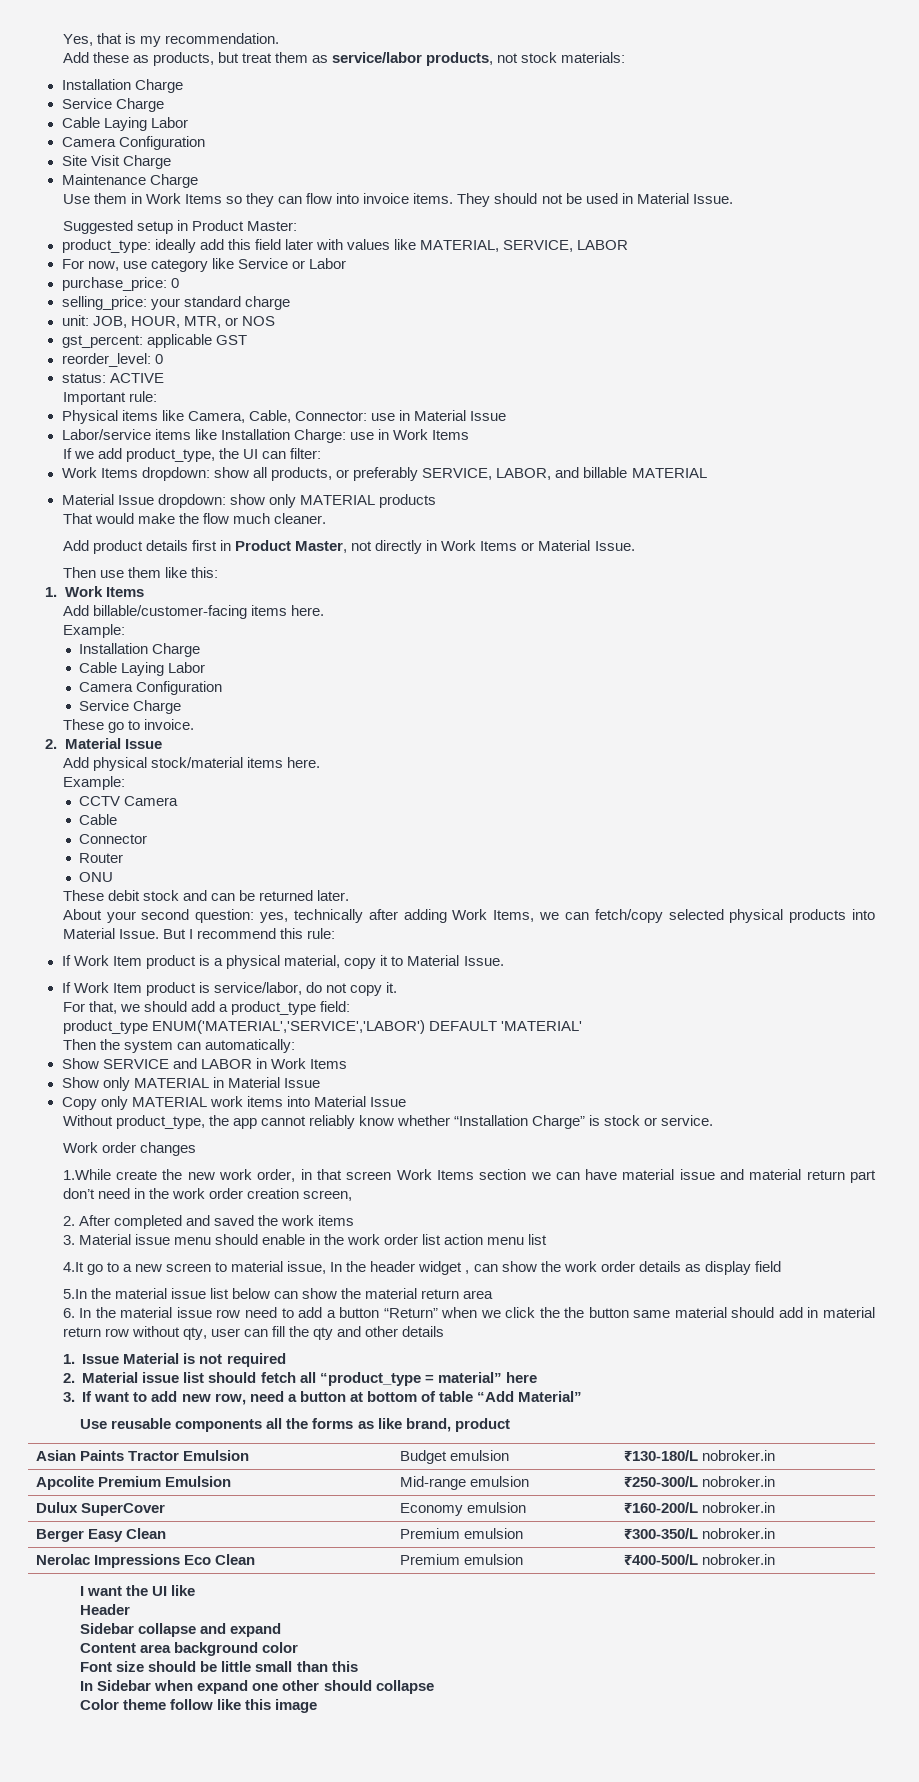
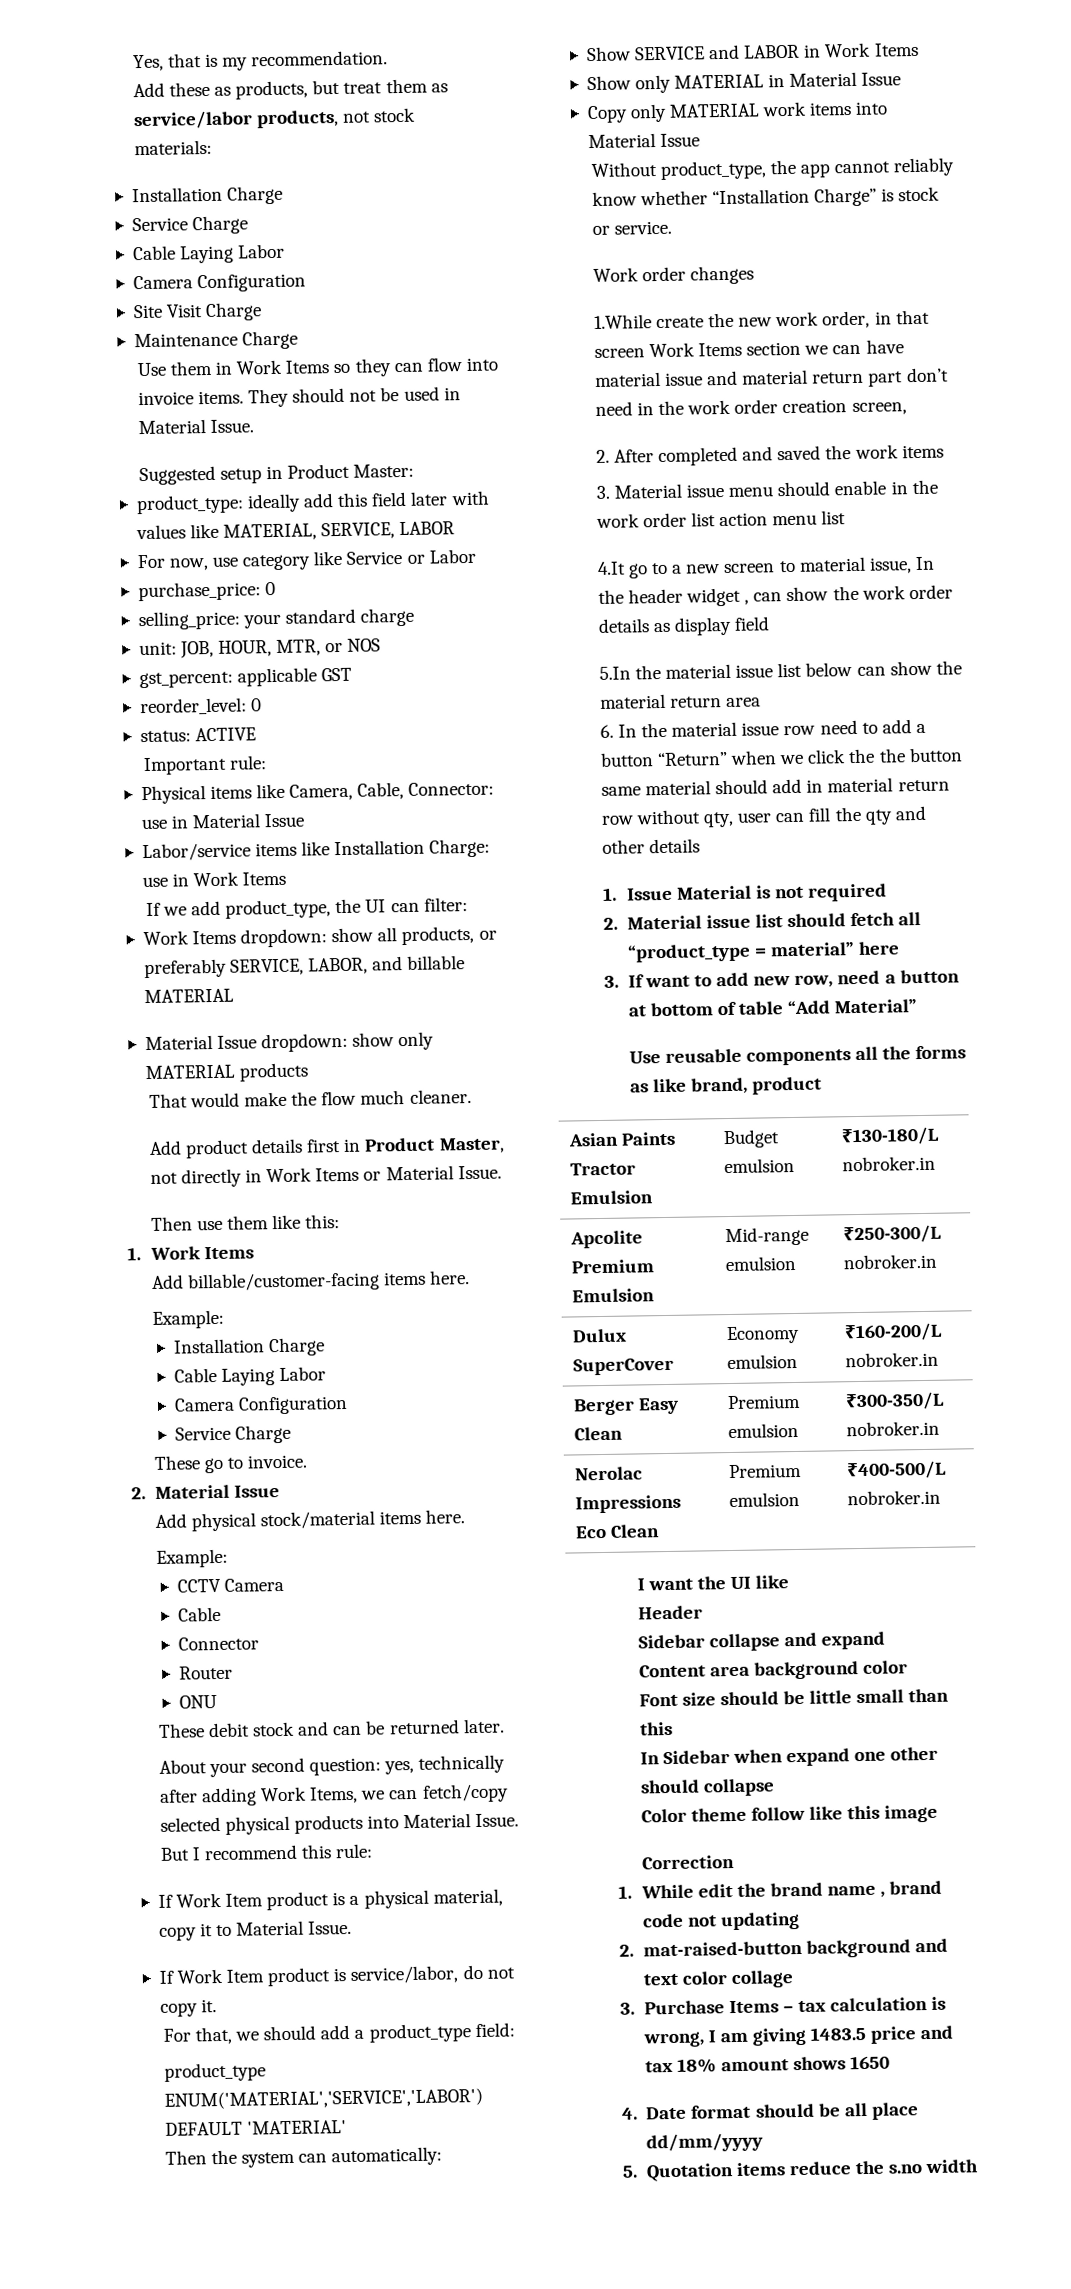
+ Correction
+ 1. While edit the brand name , brand code not updating
+ 2. mat-raised-button background and text color collage
+ 3. Purchase Items – tax calculation is wrong, I am giving 1483.5 price and tax 18% amount shows 1650
+ 4. Date format should be all place dd/mm/yyyy
+ 5. Quotation items reduce the s.no width

